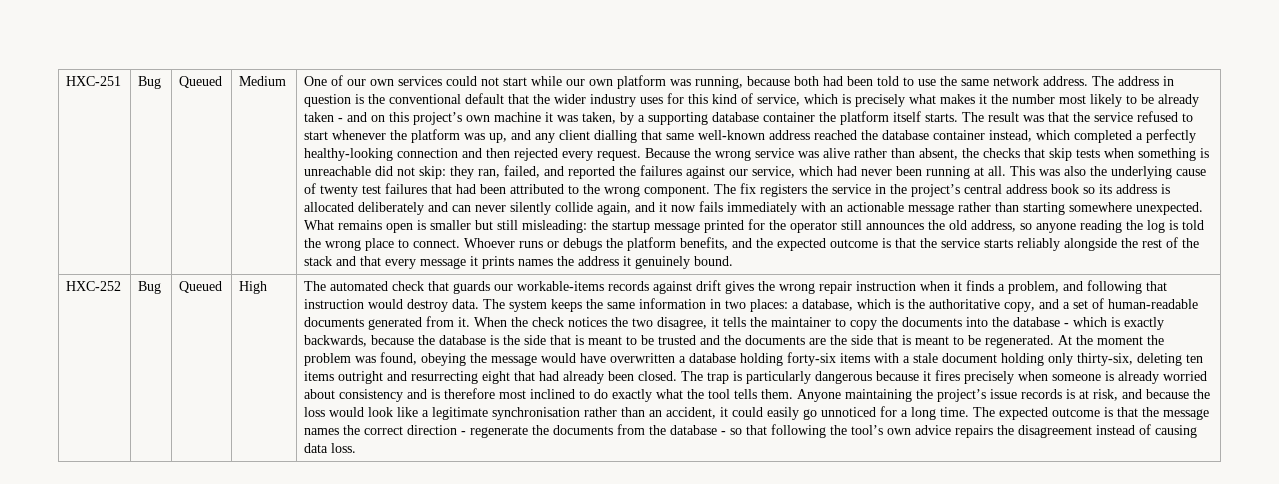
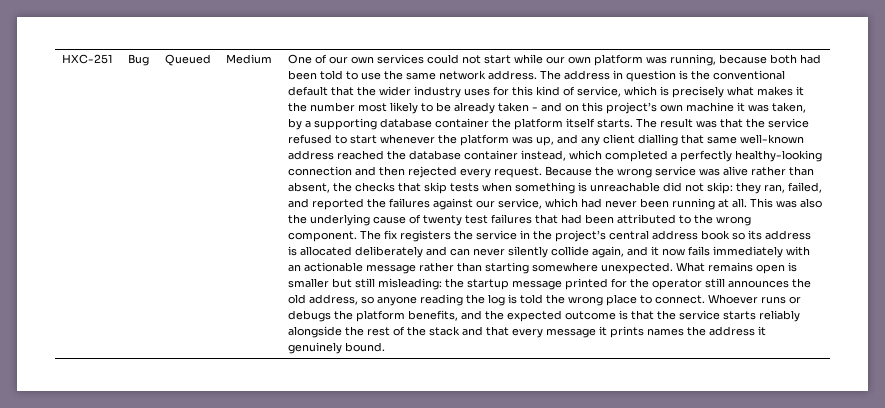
- HXC-252 | Bug | Queued | High | The automated check that guards our workable-items records against drift gives the wrong repair instruction when it finds a problem, and following that instruction would destroy data. The system keeps the same information in two places: a database, which is the authoritative copy, and a set of human-readable documents generated from it. When the check notices the two disagree, it tells the maintainer to copy the documents into the database - which is exactly backwards, because the database is the side that is meant to be trusted and the documents are the side that is meant to be regenerated. At the moment the problem was found, obeying the message would have overwritten a database holding forty-six items with a stale document holding only thirty-six, deleting ten items outright and resurrecting eight that had already been closed. The trap is particularly dangerous because it fires precisely when someone is already worried about consistency and is therefore most inclined to do exactly what the tool tells them. Anyone maintaining the project’s issue records is at risk, and because the loss would look like a legitimate synchronisation rather than an accident, it could easily go unnoticed for a long time. The expected outcome is that the message names the correct direction - regenerate the documents from the database - so that following the tool’s own advice repairs the disagreement instead of causing data loss.

